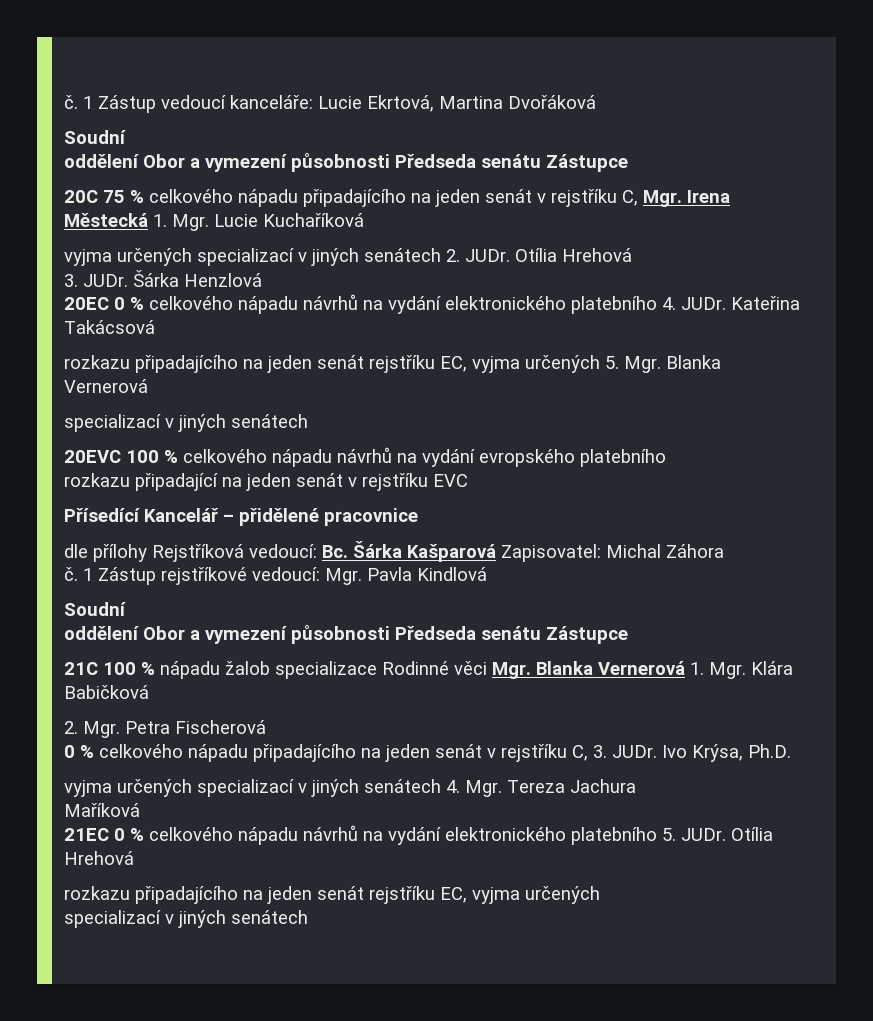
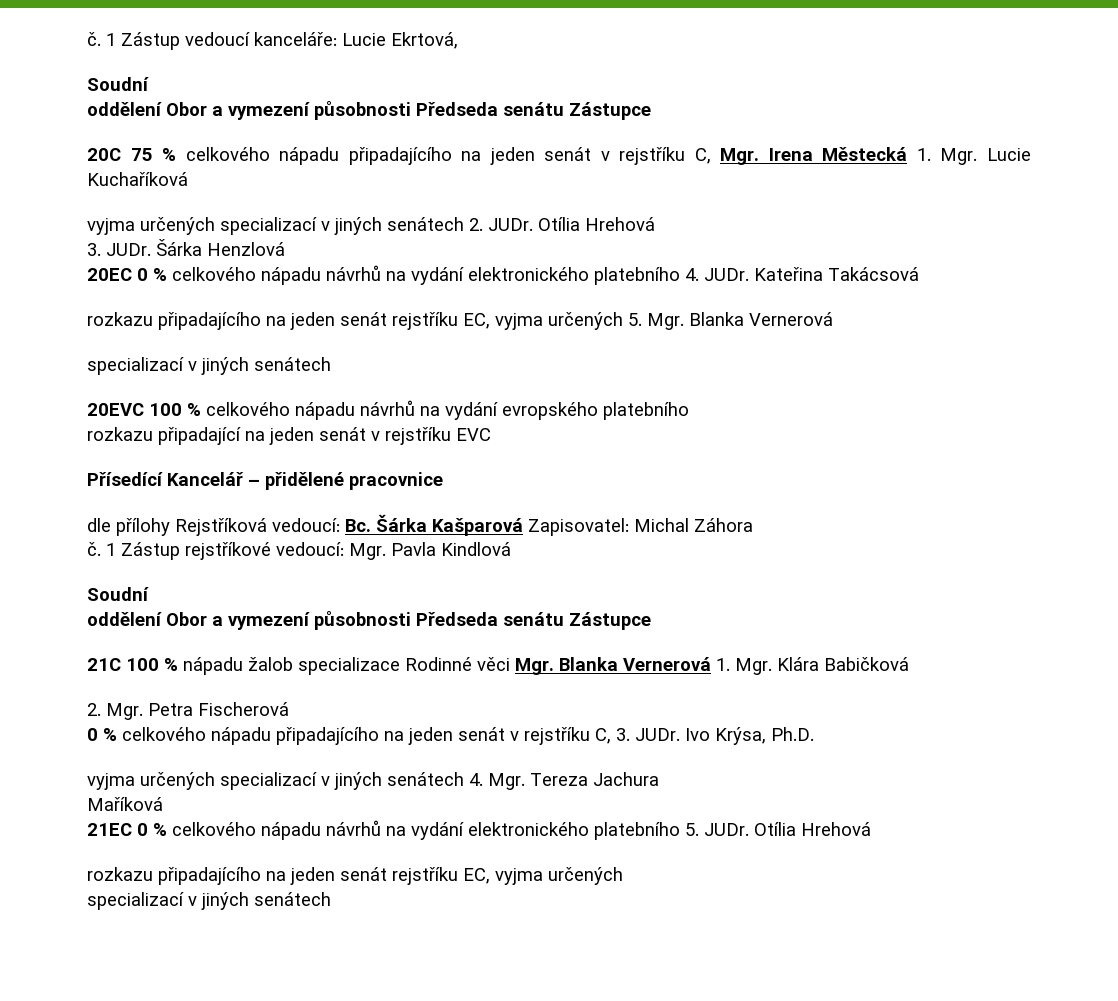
- 1 Zástup vedoucí kanceláře: Lucie Ekrtová, Martina Dvořáková
+ 1 Zástup vedoucí kanceláře: Lucie Ekrtová,

